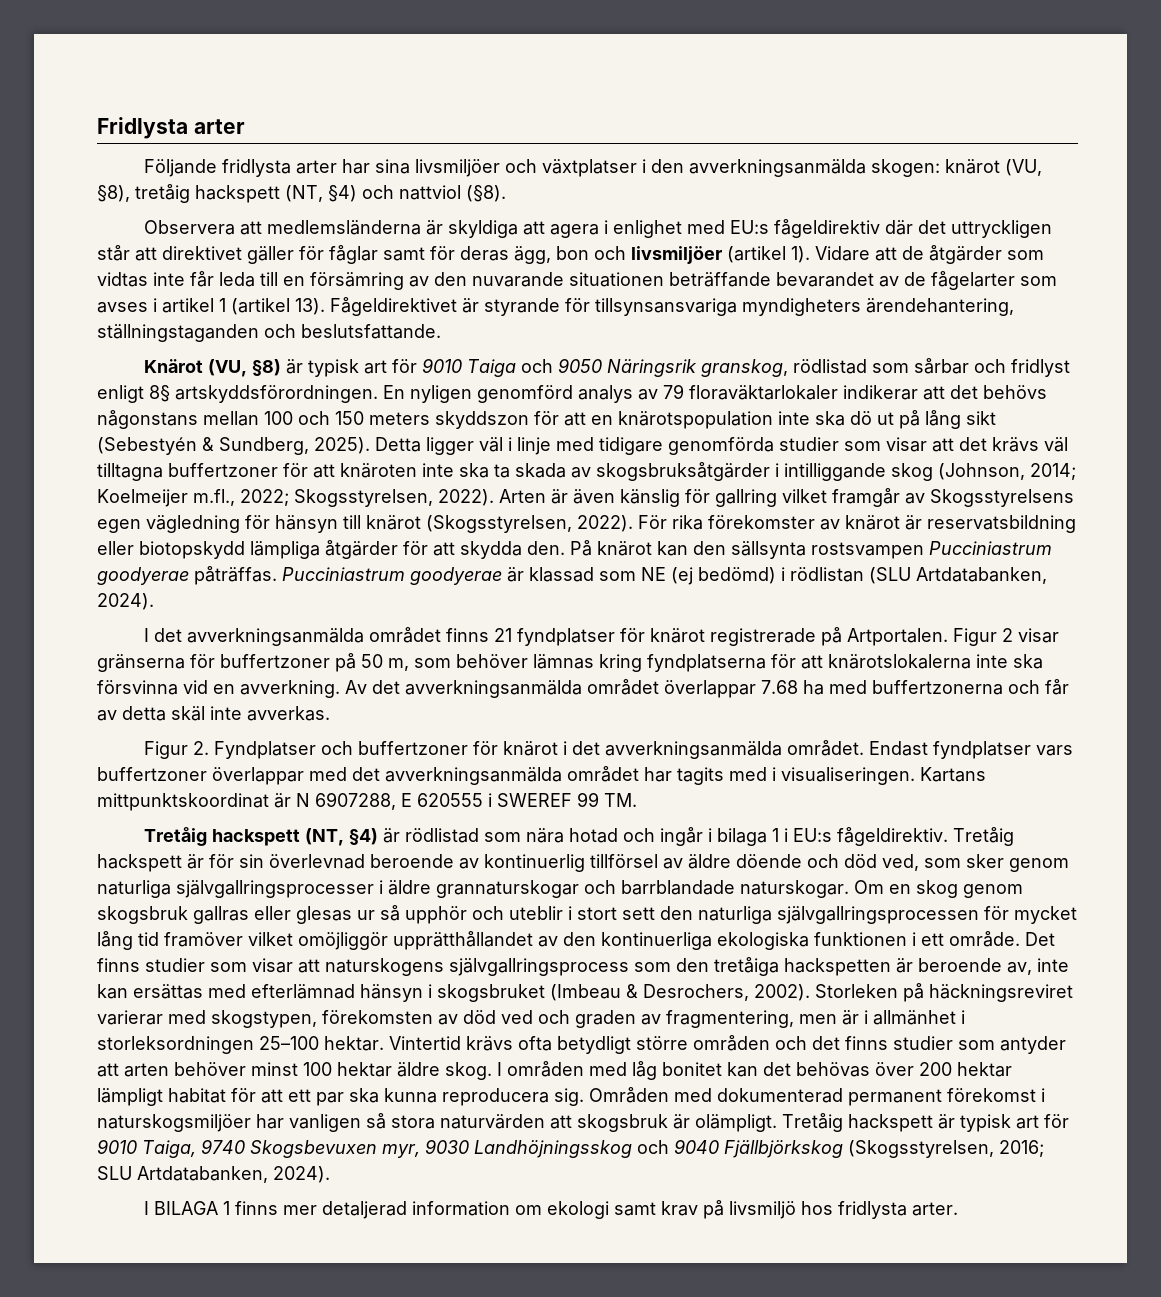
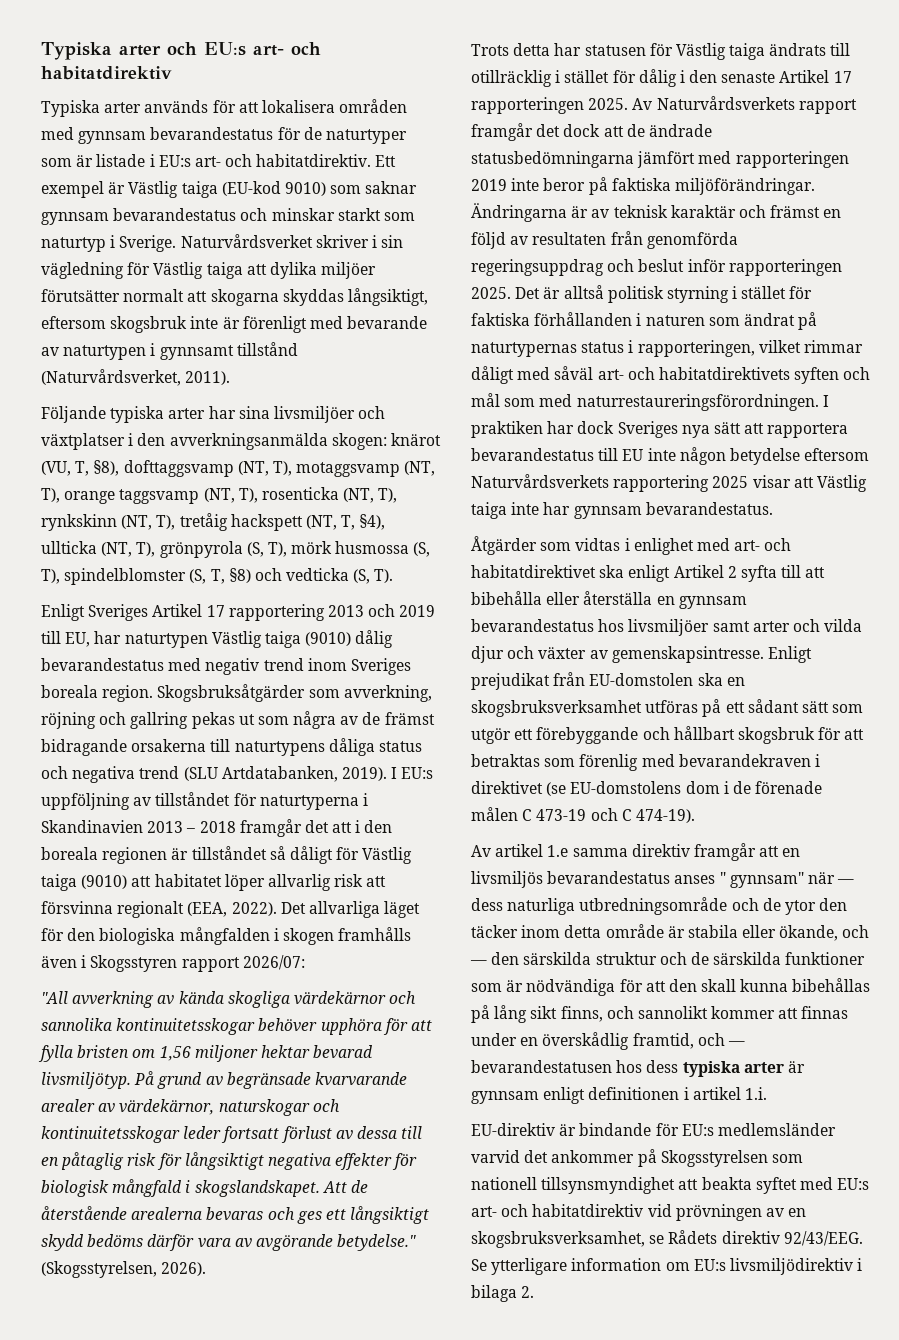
- Fridlysta arter
+ Typiska arter och EU:s art- och habitatdirektiv
+ Typiska arter används för att lokalisera områden med gynnsam bevarandestatus för de naturtyper som är listade i EU:s art- och habitatdirektiv. Ett exempel är Västlig taiga (EU-kod 9010) som saknar gynnsam bevarandestatus och minskar starkt som naturtyp i Sverige. Naturvårdsverket skriver i sin vägledning för Västlig taiga att dylika miljöer förutsätter normalt att skogarna skyddas långsiktigt, eftersom skogsbruk inte är förenligt med bevarande av naturtypen i gynnsamt tillstånd (Naturvårdsverket, 2011).
- Följande fridlysta arter har sina livsmiljöer och växtplatser i den avverkningsanmälda skogen: knärot (VU, §8), tretåig hackspett (NT, §4) och nattviol (§8).
- Observera att medlemsländerna är skyldiga att agera i enlighet med EU:s fågeldirektiv där det uttryckligen står att direktivet gäller för fåglar samt för deras ägg, bon och livsmiljöer (artikel 1). Vidare att de åtgärder som vidtas inte får leda till en försämring av den nuvarande situationen beträffande bevarandet av de fågelarter som avses i artikel 1 (artikel 13). Fågeldirektivet är styrande för tillsynsansvariga myndigheters ärendehantering, ställningstaganden och beslutsfattande.
- Knärot (VU, §8) är typisk art för 9010 Taiga och 9050 Näringsrik granskog, rödlistad som sårbar och fridlyst enligt 8§ artskyddsförordningen. En nyligen genomförd analys av 79 floraväktarlokaler indikerar att det behövs någonstans mellan 100 och 150 meters skyddszon för att en knärotspopulation inte ska dö ut på lång sikt (Sebestyén & Sundberg, 2025). Detta ligger väl i linje med tidigare genomförda studier som visar att det krävs väl tilltagna buffertzoner för att knäroten inte ska ta skada av skogsbruksåtgärder i intilliggande skog (Johnson, 2014; Koelmeijer m.fl., 2022; Skogsstyrelsen, 2022). Arten är även känslig för gallring vilket framgår av Skogsstyrelsens egen vägledning för hänsyn till knärot (Skogsstyrelsen, 2022). För rika förekomster av knärot är reservatsbildning eller biotopskydd lämpliga åtgärder för att skydda den. På knärot kan den sällsynta rostsvampen Pucciniastrum goodyerae påträffas. Pucciniastrum goodyerae är klassad som NE (ej bedömd) i rödlistan (SLU Artdatabanken, 2024).
- I det avverkningsanmälda området finns 21 fyndplatser för knärot registrerade på Artportalen. Figur 2 visar gränserna för buffertzoner på 50 m, som behöver lämnas kring fyndplatserna för att knärotslokalerna inte ska försvinna vid en avverkning. Av det avverkningsanmälda området överlappar 7.68 ha med buffertzonerna och får av detta skäl inte avverkas.
- Figur 2. Fyndplatser och buffertzoner för knärot i det avverkningsanmälda området. Endast fyndplatser vars buffertzoner överlappar med det avverkningsanmälda området har tagits med i visualiseringen. Kartans mittpunktskoordinat är N 6907288, E 620555 i SWEREF 99 TM.
- Tretåig hackspett (NT, §4) är rödlistad som nära hotad och ingår i bilaga 1 i EU:s fågeldirektiv. Tretåig hackspett är för sin överlevnad beroende av kontinuerlig tillförsel av äldre döende och död ved, som sker genom naturliga självgallringsprocesser i äldre grannaturskogar och barrblandade naturskogar. Om en skog genom skogsbruk gallras eller glesas ur så upphör och uteblir i stort sett den naturliga självgallringsprocessen för mycket lång tid framöver vilket omöjliggör upprätthållandet av den kontinuerliga ekologiska funktionen i ett område. Det finns studier som visar att naturskogens självgallringsprocess som den tretåiga hackspetten är beroende av, inte kan ersättas med efterlämnad hänsyn i skogsbruket (Imbeau & Desrochers, 2002). Storleken på häckningsreviret varierar med skogstypen, förekomsten av död ved och graden av fragmentering, men är i allmänhet i storleksordningen 25–100 hektar. Vintertid krävs ofta betydligt större områden och det finns studier som antyder att arten behöver minst 100 hektar äldre skog. I områden med låg bonitet kan det behövas över 200 hektar lämpligt habitat för att ett par ska kunna reproducera sig. Områden med dokumenterad permanent förekomst i naturskogsmiljöer har vanligen så stora naturvärden att skogsbruk är olämpligt. Tretåig hackspett är typisk art för 9010 Taiga, 9740 Skogsbevuxen myr, 9030 Landhöjningsskog och 9040 Fjällbjörkskog (Skogsstyrelsen, 2016; SLU Artdatabanken, 2024).
- I BILAGA 1 finns mer detaljerad information om ekologi samt krav på livsmiljö hos fridlysta arter.
+ Följande typiska arter har sina livsmiljöer och växtplatser i den avverkningsanmälda skogen: knärot (VU, T, §8), dofttaggsvamp (NT, T), motaggsvamp (NT, T), orange taggsvamp (NT, T), rosenticka (NT, T), rynkskinn (NT, T), tretåig hackspett (NT, T, §4), ullticka (NT, T), grönpyrola (S, T), mörk husmossa (S, T), spindelblomster (S, T, §8) och vedticka (S, T).
+ Enligt Sveriges Artikel 17 rapportering 2013 och 2019 till EU, har naturtypen Västlig taiga (9010) dålig bevarandestatus med negativ trend inom Sveriges boreala region. Skogsbruksåtgärder som avverkning, röjning och gallring pekas ut som några av de främst bidragande orsakerna till naturtypens dåliga status och negativa trend (SLU Artdatabanken, 2019). I EU:s uppföljning av tillståndet för naturtyperna i Skandinavien 2013 – 2018 framgår det att i den boreala regionen är tillståndet så dåligt för Västlig taiga (9010) att habitatet löper allvarlig risk att försvinna regionalt (EEA, 2022). Det allvarliga läget för den biologiska mångfalden i skogen framhålls även i Skogsstyren rapport 2026/07:
+ "All avverkning av kända skogliga värdekärnor och sannolika kontinuitetsskogar behöver upphöra för att fylla bristen om 1,56 miljoner hektar bevarad livsmiljötyp. På grund av begränsade kvarvarande arealer av värdekärnor, naturskogar och kontinuitetsskogar leder fortsatt förlust av dessa till en påtaglig risk för långsiktigt negativa effekter för biologisk mångfald i skogslandskapet. Att de återstående arealerna bevaras och ges ett långsiktigt skydd bedöms därför vara av avgörande betydelse." (Skogsstyrelsen, 2026).
+ Trots detta har statusen för Västlig taiga ändrats till otillräcklig i stället för dålig i den senaste Artikel 17 rapporteringen 2025. Av Naturvårdsverkets rapport framgår det dock att de ändrade statusbedömningarna jämfört med rapporteringen 2019 inte beror på faktiska miljöförändringar. Ändringarna är av teknisk karaktär och främst en följd av resultaten från genomförda regeringsuppdrag och beslut inför rapporteringen 2025. Det är alltså politisk styrning i stället för faktiska förhållanden i naturen som ändrat på naturtypernas status i rapporteringen, vilket rimmar dåligt med såväl art- och habitatdirektivets syften och mål som med naturrestaureringsförordningen. I praktiken har dock Sveriges nya sätt att rapportera bevarandestatus till EU inte någon betydelse eftersom Naturvårdsverkets rapportering 2025 visar att Västlig taiga inte har gynnsam bevarandestatus.
+ Åtgärder som vidtas i enlighet med art- och habitatdirektivet ska enligt Artikel 2 syfta till att bibehålla eller återställa en gynnsam bevarandestatus hos livsmiljöer samt arter och vilda djur och växter av gemenskapsintresse. Enligt prejudikat från EU-domstolen ska en skogsbruksverksamhet utföras på ett sådant sätt som utgör ett förebyggande och hållbart skogsbruk för att betraktas som förenlig med bevarandekraven i direktivet (se EU-domstolens dom i de förenade målen C 473-19 och C 474-19).
+ Av artikel 1.e samma direktiv framgår att en livsmiljös bevarandestatus anses " gynnsam" när — dess naturliga utbredningsområde och de ytor den täcker inom detta område är stabila eller ökande, och — den särskilda struktur och de särskilda funktioner som är nödvändiga för att den skall kunna bibehållas på lång sikt finns, och sannolikt kommer att finnas under en överskådlig framtid, och — bevarandestatusen hos dess typiska arter är gynnsam enligt definitionen i artikel 1.i.
+ EU-direktiv är bindande för EU:s medlemsländer varvid det ankommer på Skogsstyrelsen som nationell tillsynsmyndighet att beakta syftet med EU:s art- och habitatdirektiv vid prövningen av en skogsbruksverksamhet, se Rådets direktiv 92/43/EEG. Se ytterligare information om EU:s livsmiljödirektiv i bilaga 2.

